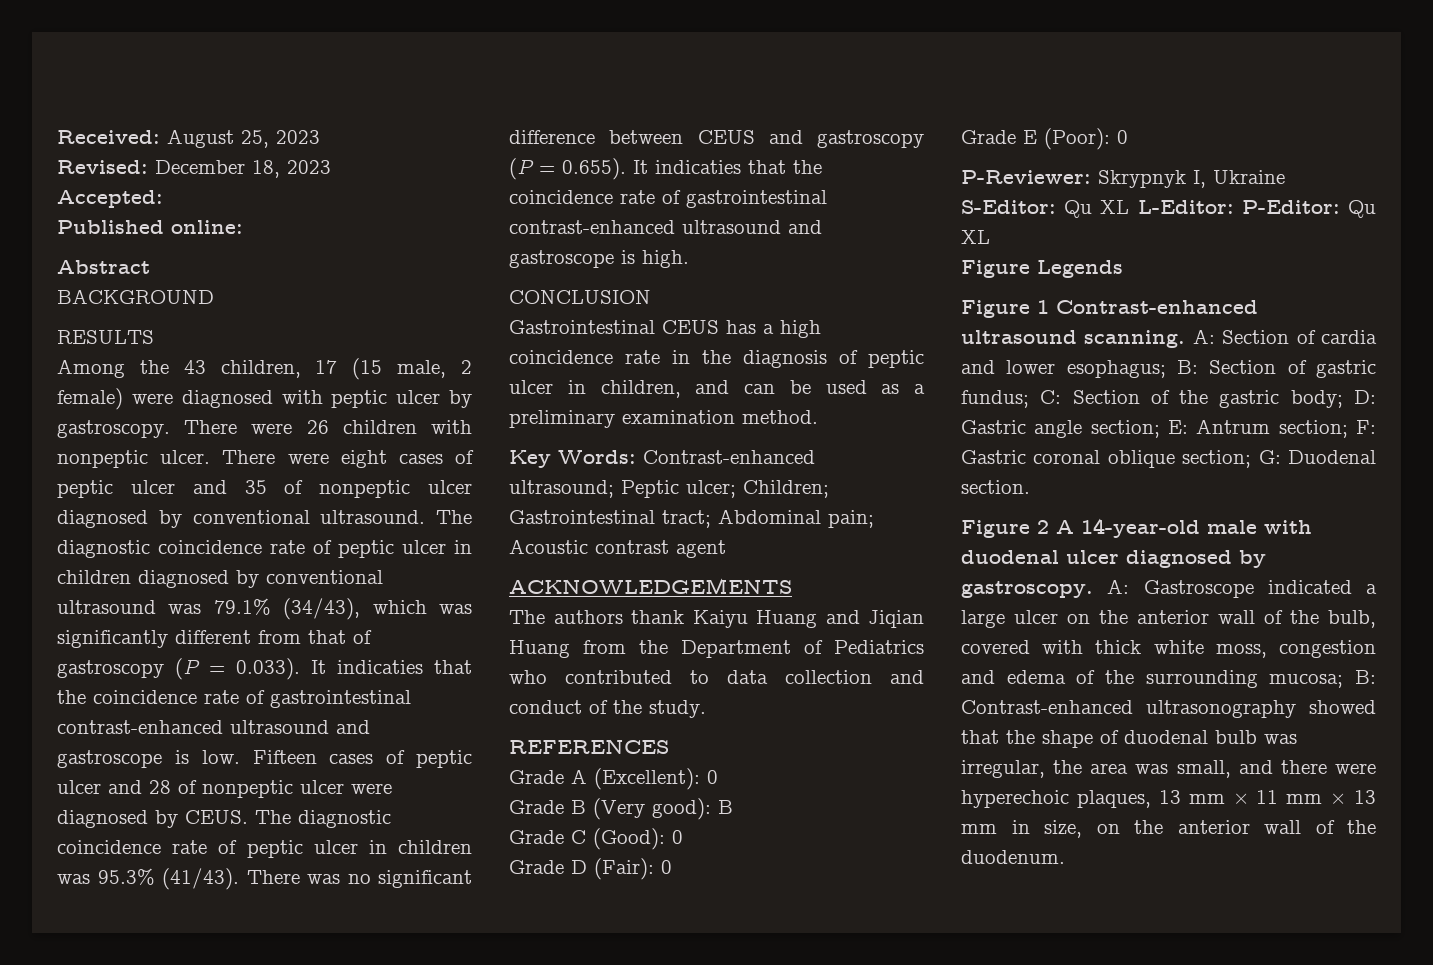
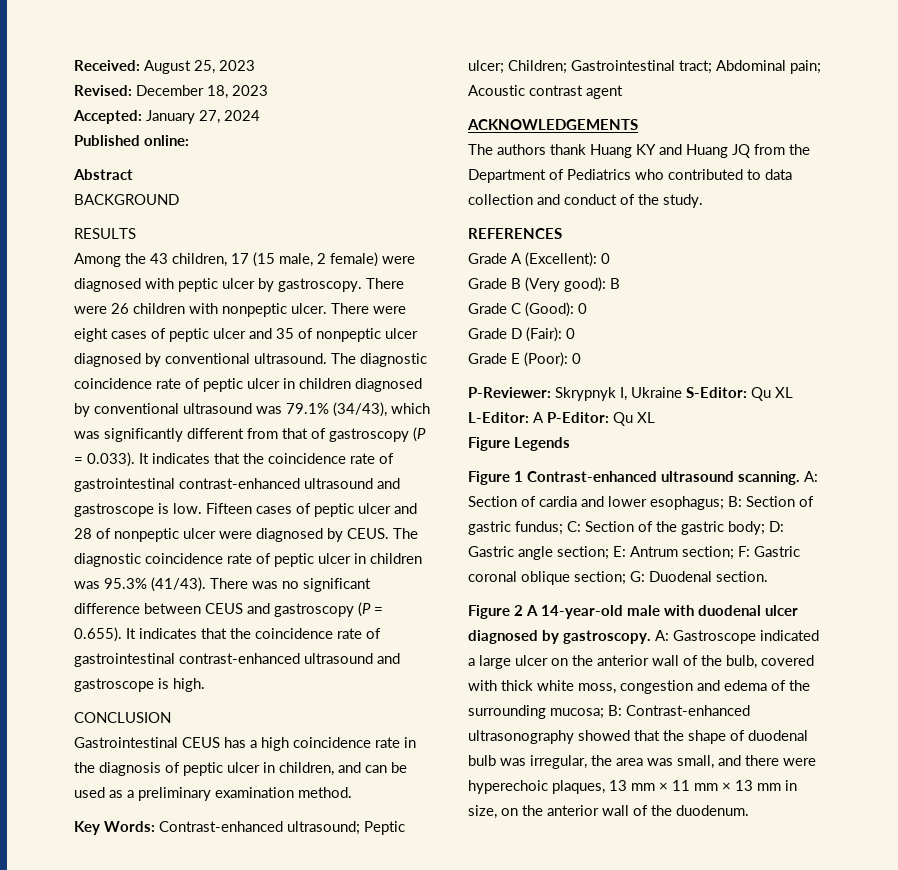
- Accepted:
+ Accepted: January 27, 2024
- The diagnostic coincidence rate of peptic ulcer in children diagnosed by conventional ultrasound was 79.1% (34/43), which was significantly different from that of gastroscopy (P = 0.033). It indicaties that the coincidence rate of gastrointestinal contrast-enhanced ultrasound and gastroscope is low.
+ The diagnostic coincidence rate of peptic ulcer in children diagnosed by conventional ultrasound was 79.1% (34/43), which was significantly different from that of gastroscopy (P = 0.033). It indicates that the coincidence rate of gastrointestinal contrast-enhanced ultrasound and gastroscope is low.
- There was no significant difference between CEUS and gastroscopy (P = 0.655). It indicaties that the coincidence rate of gastrointestinal contrast-enhanced ultrasound and gastroscope is high.
+ There was no significant difference between CEUS and gastroscopy (P = 0.655). It indicates that the coincidence rate of gastrointestinal contrast-enhanced ultrasound and gastroscope is high.
- The authors thank Kaiyu Huang and Jiqian Huang from the Department of Pediatrics who contributed to data collection and conduct of the study.
+ The authors thank Huang KY and Huang JQ from the Department of Pediatrics who contributed to data collection and conduct of the study.
- P-Reviewer: Skrypnyk I, Ukraine S-Editor: Qu XL L-Editor: P-Editor: Qu XL
+ P-Reviewer: Skrypnyk I, Ukraine S-Editor: Qu XL L-Editor: A P-Editor: Qu XL

